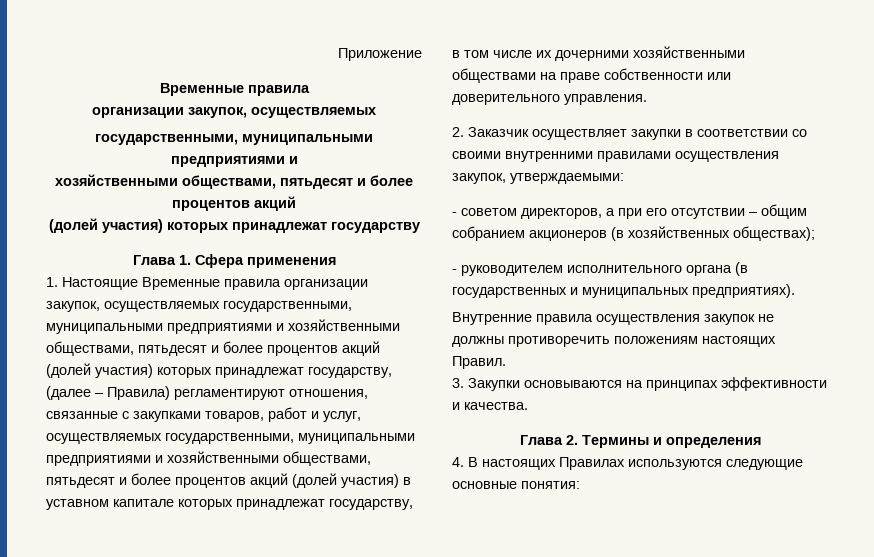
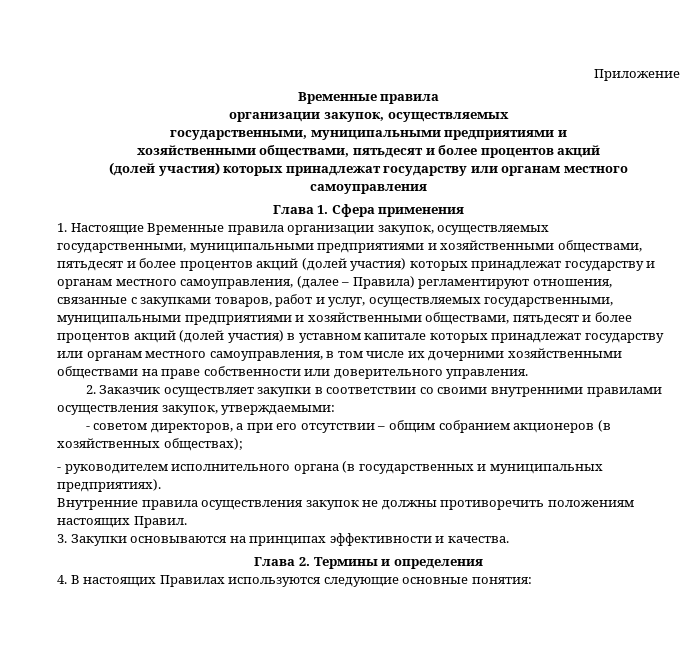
- (долей участия) которых принадлежат государству
+ (долей участия) которых принадлежат государству или органам местного самоуправления
- 1. Настоящие Временные правила организации закупок, осуществляемых государственными, муниципальными предприятиями и хозяйственными обществами, пятьдесят и более процентов акций (долей участия) которых принадлежат государству, (далее – Правила) регламентируют отношения, связанные с закупками товаров, работ и услуг, осуществляемых государственными, муниципальными предприятиями и хозяйственными обществами, пятьдесят и более процентов акций (долей участия) в уставном капитале которых принадлежат государству, в том числе их дочерними хозяйственными обществами на праве собственности или доверительного управления.
+ 1. Настоящие Временные правила организации закупок, осуществляемых государственными, муниципальными предприятиями и хозяйственными обществами, пятьдесят и более процентов акций (долей участия) которых принадлежат государству и органам местного самоуправления, (далее – Правила) регламентируют отношения, связанные с закупками товаров, работ и услуг, осуществляемых государственными, муниципальными предприятиями и хозяйственными обществами, пятьдесят и более процентов акций (долей участия) в уставном капитале которых принадлежат государству или органам местного самоуправления, в том числе их дочерними хозяйственными обществами на праве собственности или доверительного управления.

